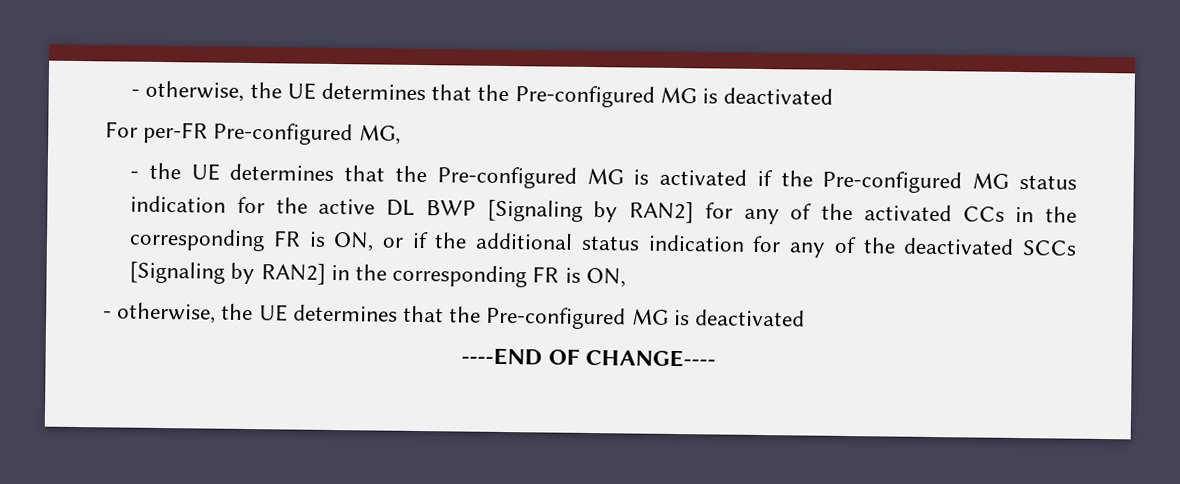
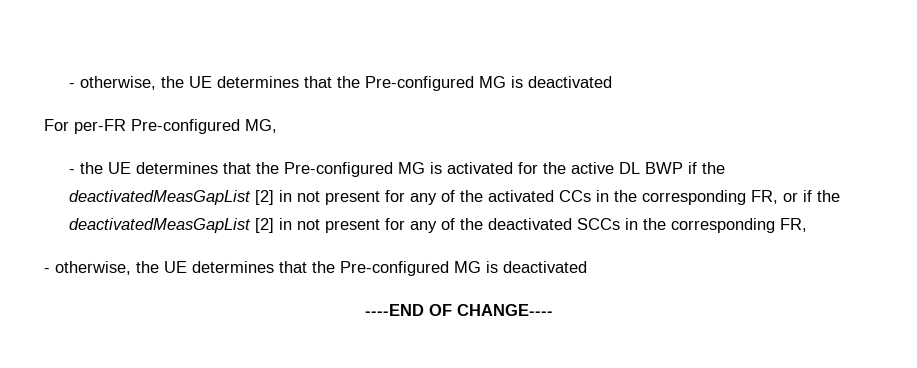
- - the UE determines that the Pre-configured MG is activated if the Pre-configured MG status indication for the active DL BWP [Signaling by RAN2] for any of the activated CCs in the corresponding FR is ON, or if the additional status indication for any of the deactivated SCCs [Signaling by RAN2] in the corresponding FR is ON,
+ - the UE determines that the Pre-configured MG is activated for the active DL BWP if the deactivatedMeasGapList [2] in not present for any of the activated CCs in the corresponding FR, or if the deactivatedMeasGapList [2] in not present for any of the deactivated SCCs in the corresponding FR,

